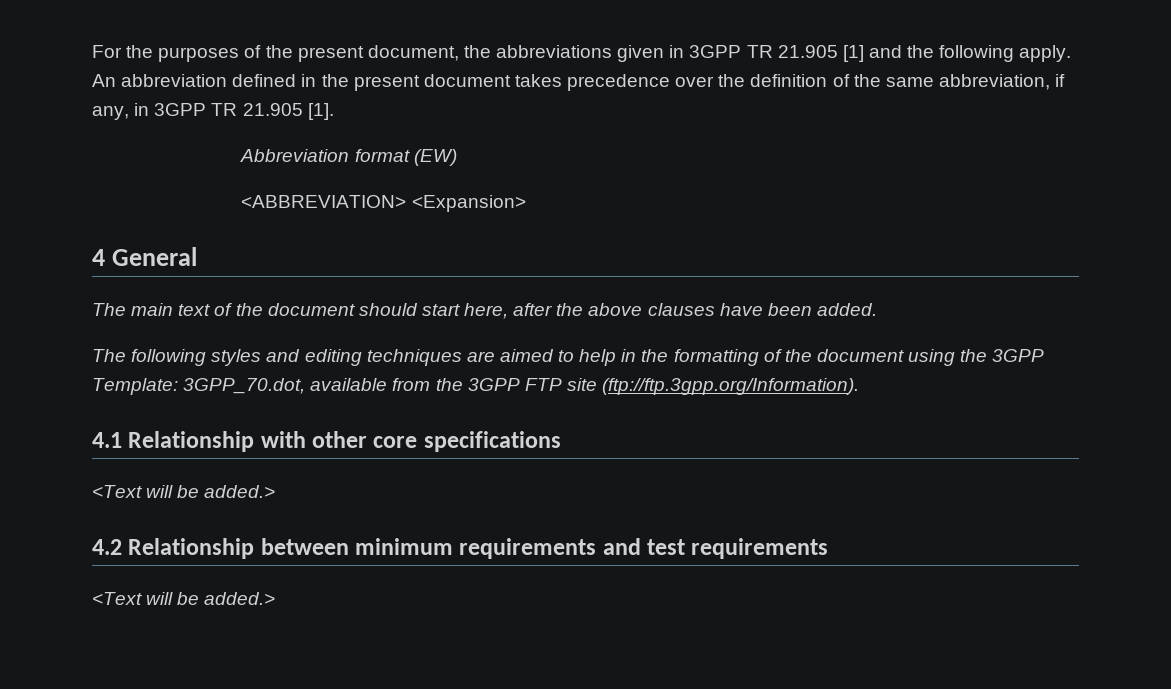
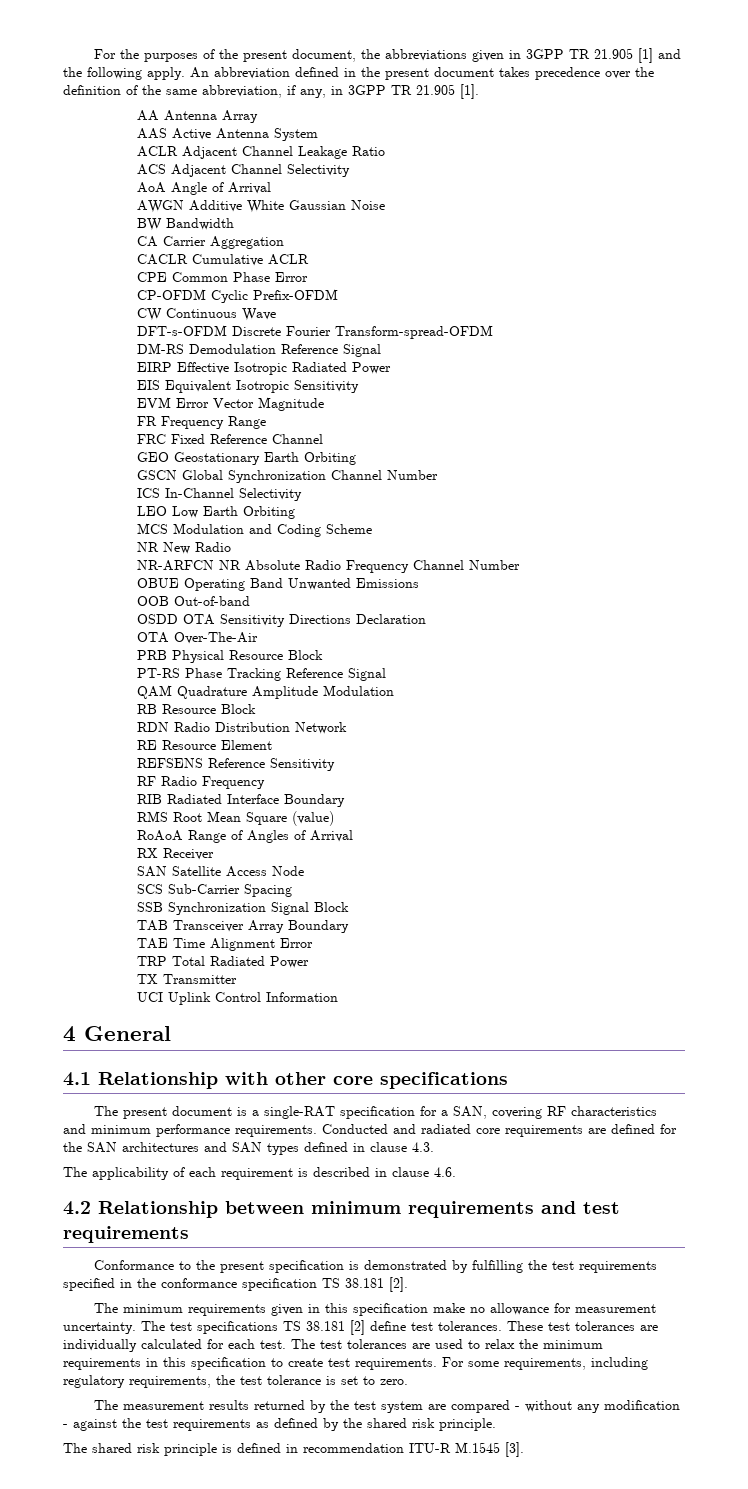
- Abbreviation format (EW)
- <ABBREVIATION> <Expansion>
+ AA Antenna Array
+ AAS Active Antenna System
+ ACLR Adjacent Channel Leakage Ratio
+ ACS Adjacent Channel Selectivity
+ AoA Angle of Arrival
+ AWGN Additive White Gaussian Noise
+ BW Bandwidth
+ CA Carrier Aggregation
+ CACLR Cumulative ACLR
+ CPE Common Phase Error
+ CP-OFDM Cyclic Prefix-OFDM
+ CW Continuous Wave
+ DFT-s-OFDM Discrete Fourier Transform-spread-OFDM
+ DM-RS Demodulation Reference Signal
+ EIRP Effective Isotropic Radiated Power
+ EIS Equivalent Isotropic Sensitivity
+ EVM Error Vector Magnitude
+ FR Frequency Range
+ FRC Fixed Reference Channel
+ GEO Geostationary Earth Orbiting
+ GSCN Global Synchronization Channel Number
+ ICS In-Channel Selectivity
+ LEO Low Earth Orbiting
+ MCS Modulation and Coding Scheme
+ NR New Radio
+ NR-ARFCN NR Absolute Radio Frequency Channel Number
+ OBUE Operating Band Unwanted Emissions
+ OOB Out-of-band
+ OSDD OTA Sensitivity Directions Declaration
+ OTA Over-The-Air
+ PRB Physical Resource Block
+ PT-RS Phase Tracking Reference Signal
+ QAM Quadrature Amplitude Modulation
+ RB Resource Block
+ RDN Radio Distribution Network
+ RE Resource Element
+ REFSENS Reference Sensitivity
+ RF Radio Frequency
+ RIB Radiated Interface Boundary
+ RMS Root Mean Square (value)
+ RoAoA Range of Angles of Arrival
+ RX Receiver
+ SAN Satellite Access Node
+ SCS Sub-Carrier Spacing
+ SSB Synchronization Signal Block
+ TAB Transceiver Array Boundary
+ TAE Time Alignment Error
+ TRP Total Radiated Power
+ TX Transmitter
+ UCI Uplink Control Information
  4 General
- The main text of the document should start here, after the above clauses have been added.
- The following styles and editing techniques are aimed to help in the formatting of the document using the 3GPP Template: 3GPP_70.dot, available from the 3GPP FTP site (ftp://ftp.3gpp.org/Information).
  4.1 Relationship with other core specifications
- <Text will be added.>
+ The present document is a single-RAT specification for a SAN, covering RF characteristics and minimum performance requirements. Conducted and radiated core requirements are defined for the SAN architectures and SAN types defined in clause 4.3.
+ The applicability of each requirement is described in clause 4.6.
  4.2 Relationship between minimum requirements and test requirements
- <Text will be added.>
+ Conformance to the present specification is demonstrated by fulfilling the test requirements specified in the conformance specification TS 38.181 [2].
+ The minimum requirements given in this specification make no allowance for measurement uncertainty. The test specifications TS 38.181 [2] define test tolerances. These test tolerances are individually calculated for each test. The test tolerances are used to relax the minimum requirements in this specification to create test requirements. For some requirements, including regulatory requirements, the test tolerance is set to zero.
+ The measurement results returned by the test system are compared - without any modification - against the test requirements as defined by the shared risk principle.
+ The shared risk principle is defined in recommendation ITU-R M.1545 [3].

